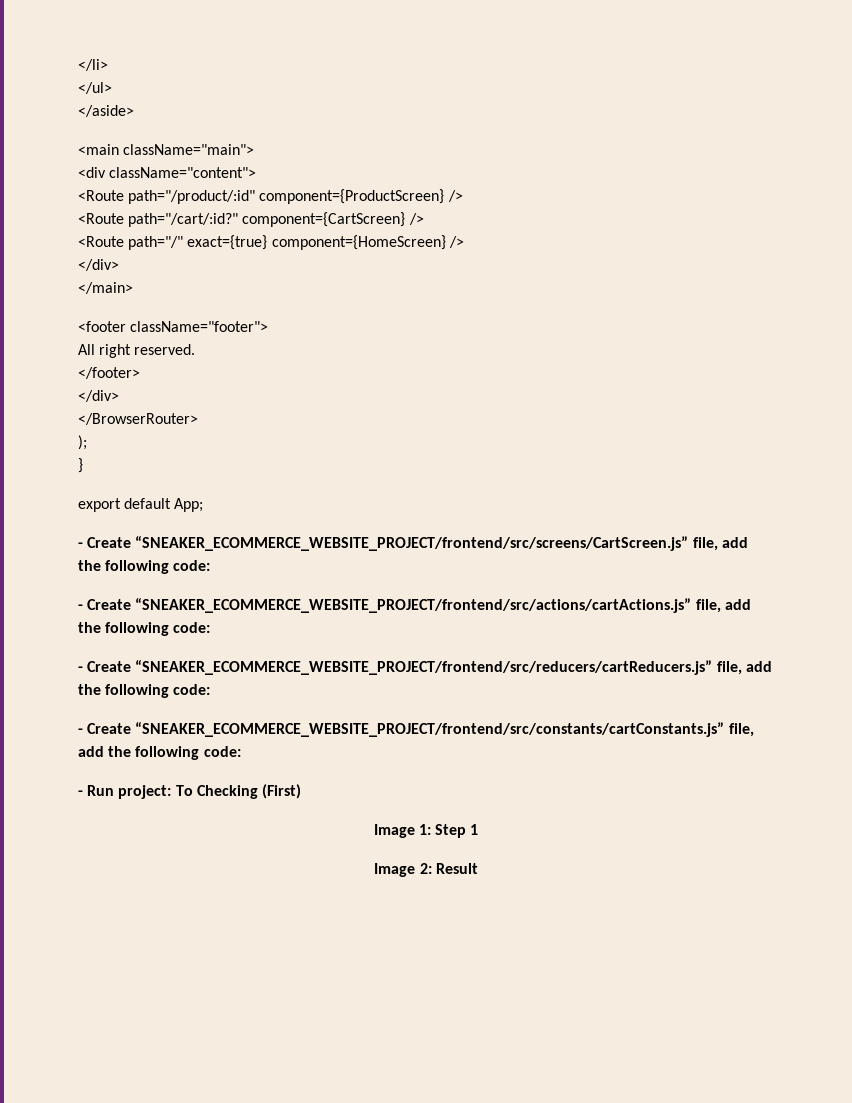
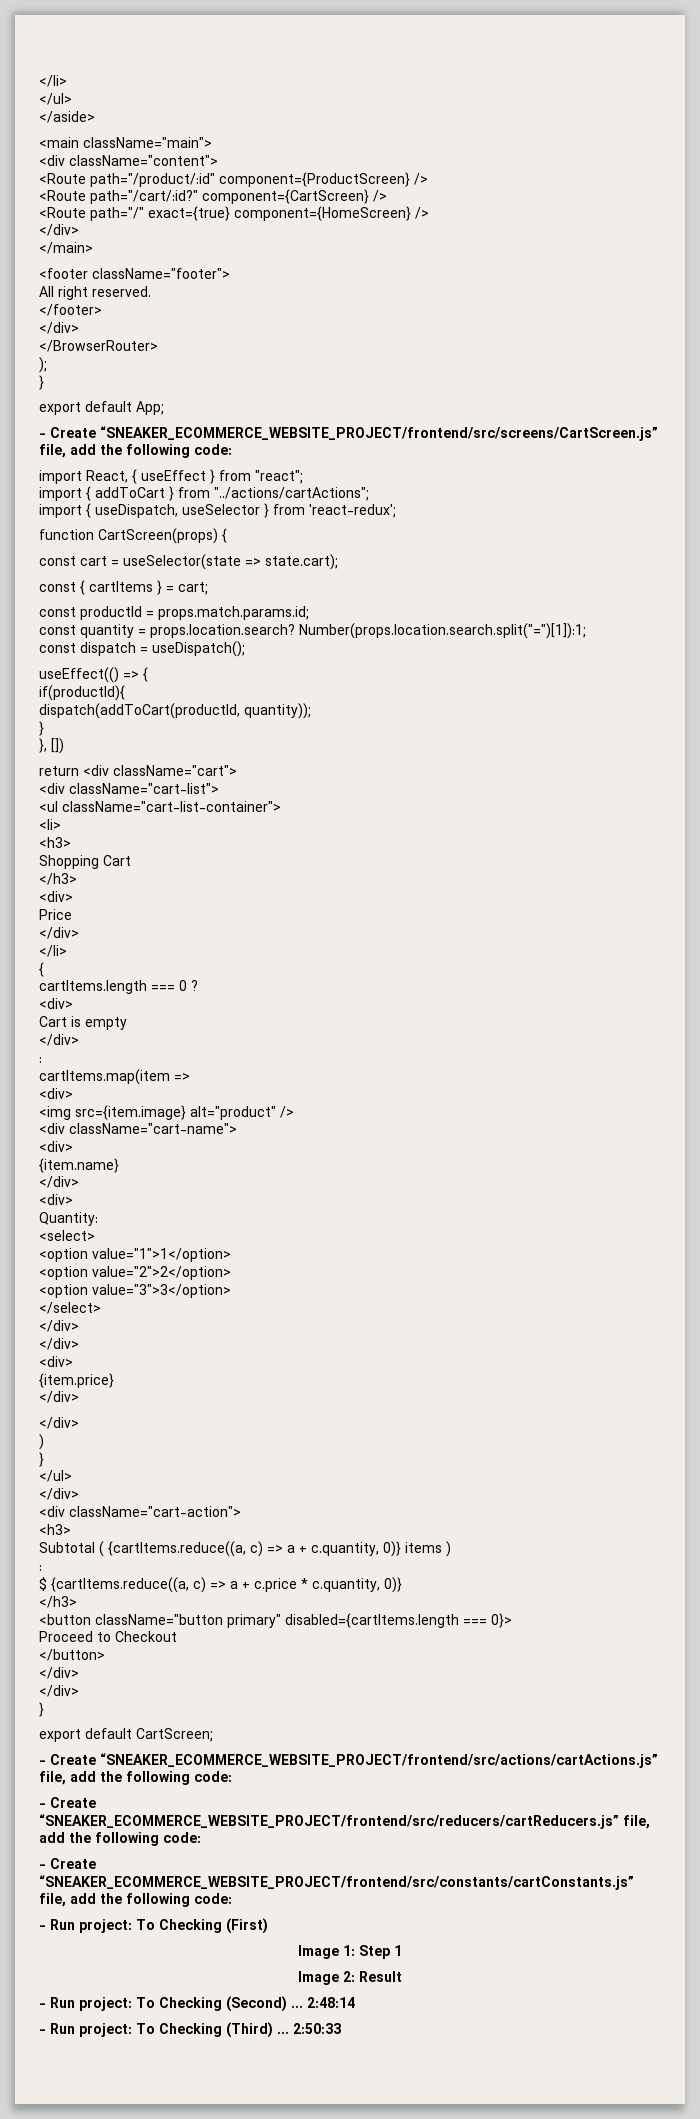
+ import React, { useEffect } from "react";
+ import { addToCart } from "../actions/cartActions";
+ import { useDispatch, useSelector } from 'react-redux';
+ function CartScreen(props) {
+ const cart = useSelector(state => state.cart);
+ const { cartItems } = cart;
+ const productId = props.match.params.id;
+ const quantity = props.location.search? Number(props.location.search.split("=")[1]):1;
+ const dispatch = useDispatch();
+ useEffect(() => {
+ if(productId){
+ dispatch(addToCart(productId, quantity));
+ }
+ }, [])
+ return <div className="cart">
+ <div className="cart-list">
+ <ul className="cart-list-container">
+ <li>
+ <h3>
+ Shopping Cart
+ </h3>
+ <div>
+ Price
+ </div>
+ </li>
+ {
+ cartItems.length === 0 ?
+ <div>
+ Cart is empty
+ </div>
+ :
+ cartItems.map(item =>
+ <div>
+ <img src={item.image} alt="product" />
+ <div className="cart-name">
+ <div>
+ {item.name}
+ </div>
+ <div>
+ Quantity:
+ <select>
+ <option value="1">1</option>
+ <option value="2">2</option>
+ <option value="3">3</option>
+ </select>
+ </div>
+ </div>
+ <div>
+ {item.price}
+ </div>
+ </div>
+ )
+ }
+ </ul>
+ </div>
+ <div className="cart-action">
+ <h3>
+ Subtotal ( {cartItems.reduce((a, c) => a + c.quantity, 0)} items )
+ :
+ $ {cartItems.reduce((a, c) => a + c.price * c.quantity, 0)}
+ </h3>
+ <button className="button primary" disabled={cartItems.length === 0}>
+ Proceed to Checkout
+ </button>
+ </div>
+ </div>
+ }
+ export default CartScreen;
+ - Run project: To Checking (Second) ... 2:48:14
+ - Run project: To Checking (Third) ... 2:50:33

